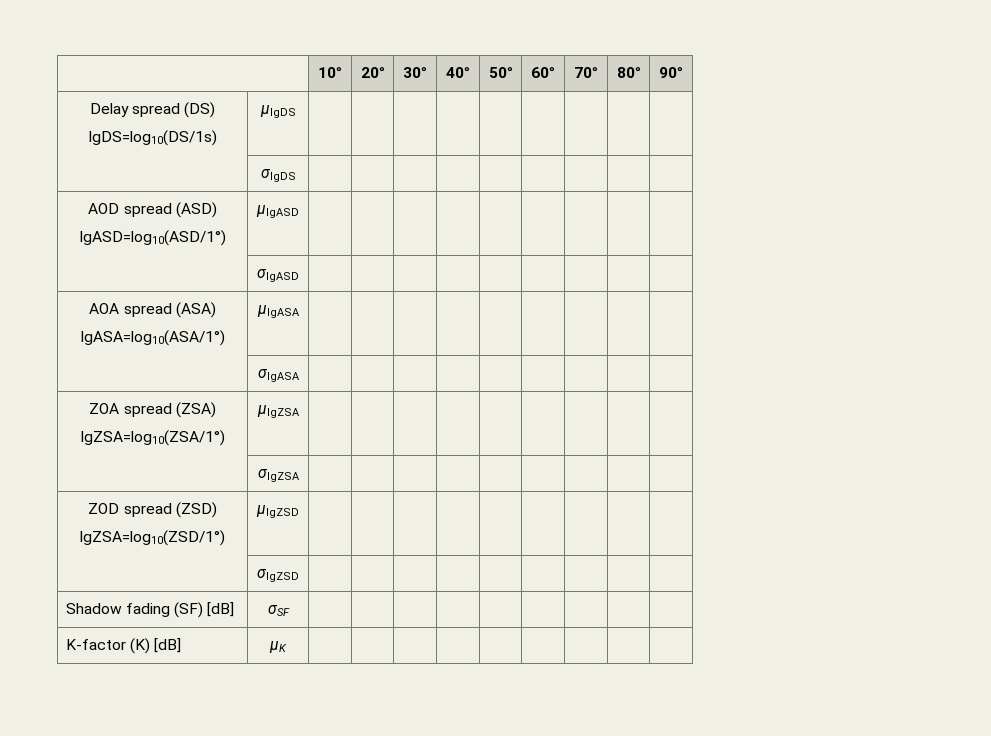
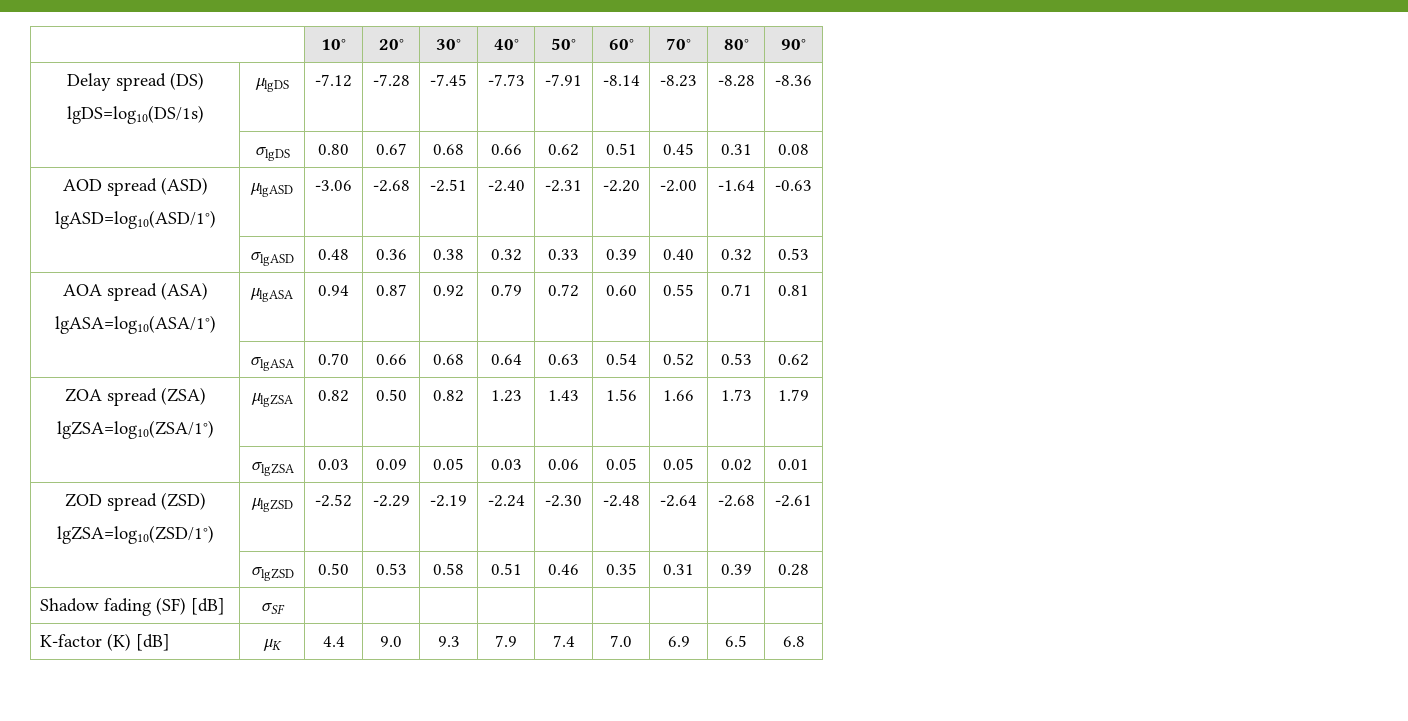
  Delay spread (DS)
- lgDS=log10(DS/1s) | μlgDS | | | | | | | | |
- | σlgDS | | | | | | | | |
+ lgDS=log10(DS/1s) | μlgDS | -7.12 | -7.28 | -7.45 | -7.73 | -7.91 | -8.14 | -8.23 | -8.28 | -8.36
+ | σlgDS | 0.80 | 0.67 | 0.68 | 0.66 | 0.62 | 0.51 | 0.45 | 0.31 | 0.08
  AOD spread (ASD)
- lgASD=log10(ASD/1°) | μlgASD | | | | | | | | |
- | σlgASD | | | | | | | | |
+ lgASD=log10(ASD/1°) | μlgASD | -3.06 | -2.68 | -2.51 | -2.40 | -2.31 | -2.20 | -2.00 | -1.64 | -0.63
+ | σlgASD | 0.48 | 0.36 | 0.38 | 0.32 | 0.33 | 0.39 | 0.40 | 0.32 | 0.53
  AOA spread (ASA)
- lgASA=log10(ASA/1°) | μlgASA | | | | | | | | |
- | σlgASA | | | | | | | | |
+ lgASA=log10(ASA/1°) | μlgASA | 0.94 | 0.87 | 0.92 | 0.79 | 0.72 | 0.60 | 0.55 | 0.71 | 0.81
+ | σlgASA | 0.70 | 0.66 | 0.68 | 0.64 | 0.63 | 0.54 | 0.52 | 0.53 | 0.62
  ZOA spread (ZSA)
- lgZSA=log10(ZSA/1°) | μlgZSA | | | | | | | | |
- | σlgZSA | | | | | | | | |
+ lgZSA=log10(ZSA/1°) | μlgZSA | 0.82 | 0.50 | 0.82 | 1.23 | 1.43 | 1.56 | 1.66 | 1.73 | 1.79
+ | σlgZSA | 0.03 | 0.09 | 0.05 | 0.03 | 0.06 | 0.05 | 0.05 | 0.02 | 0.01
  ZOD spread (ZSD)
- lgZSA=log10(ZSD/1°) | μlgZSD | | | | | | | | |
- | σlgZSD | | | | | | | | |
+ lgZSA=log10(ZSD/1°) | μlgZSD | -2.52 | -2.29 | -2.19 | -2.24 | -2.30 | -2.48 | -2.64 | -2.68 | -2.61
+ | σlgZSD | 0.50 | 0.53 | 0.58 | 0.51 | 0.46 | 0.35 | 0.31 | 0.39 | 0.28
- K-factor (K) [dB] | μK | | | | | | | | |
+ K-factor (K) [dB] | μK | 4.4 | 9.0 | 9.3 | 7.9 | 7.4 | 7.0 | 6.9 | 6.5 | 6.8

